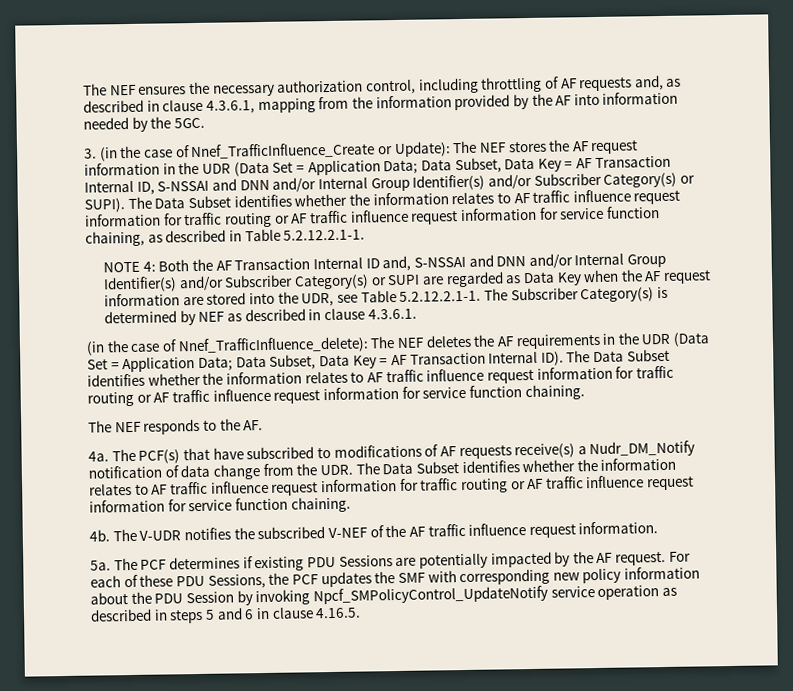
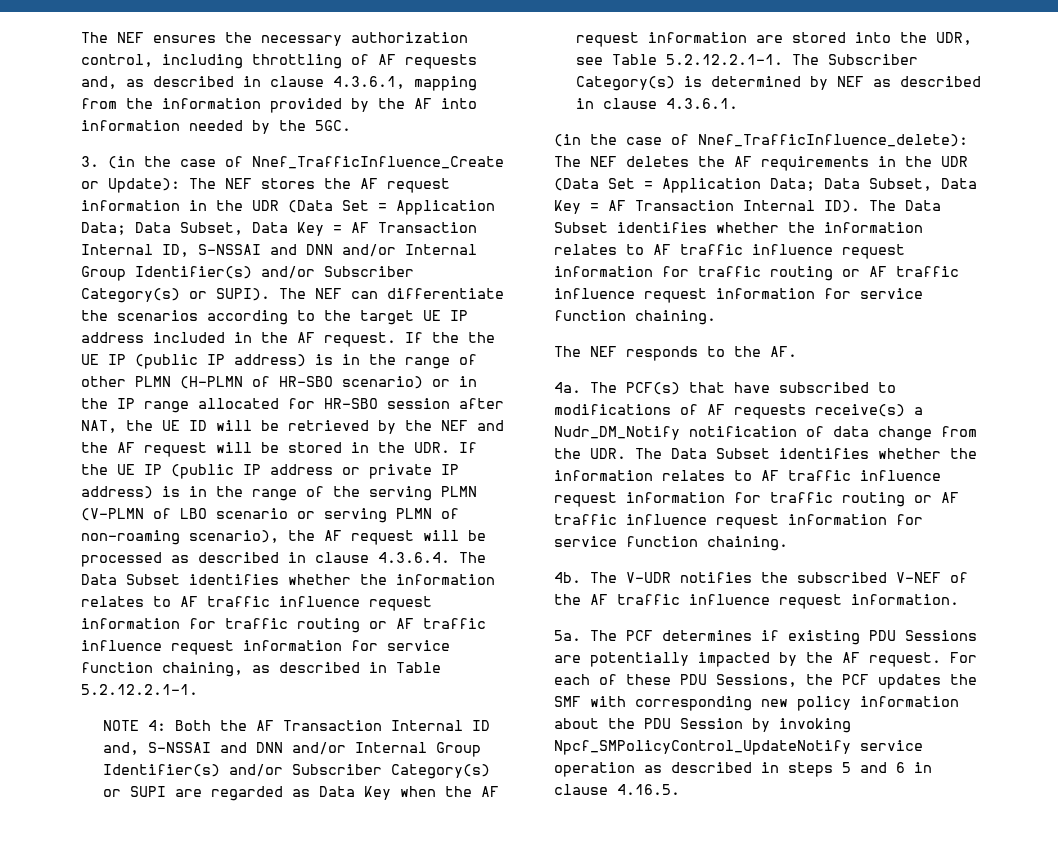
- The Data Subset identifies whether the information relates to AF traffic influence request information for traffic routing or AF traffic influence request information for service function chaining, as described in Table 5.2.12.2.1-1.
+ The NEF can differentiate the scenarios according to the target UE IP address included in the AF request. If the the UE IP (public IP address) is in the range of other PLMN (H-PLMN of HR-SBO scenario) or in the IP range allocated for HR-SBO session after NAT, the UE ID will be retrieved by the NEF and the AF request will be stored in the UDR. If the UE IP (public IP address or private IP address) is in the range of the serving PLMN (V-PLMN of LBO scenario or serving PLMN of non-roaming scenario), the AF request will be processed as described in clause 4.3.6.4. The Data Subset identifies whether the information relates to AF traffic influence request information for traffic routing or AF traffic influence request information for service function chaining, as described in Table 5.2.12.2.1-1.

